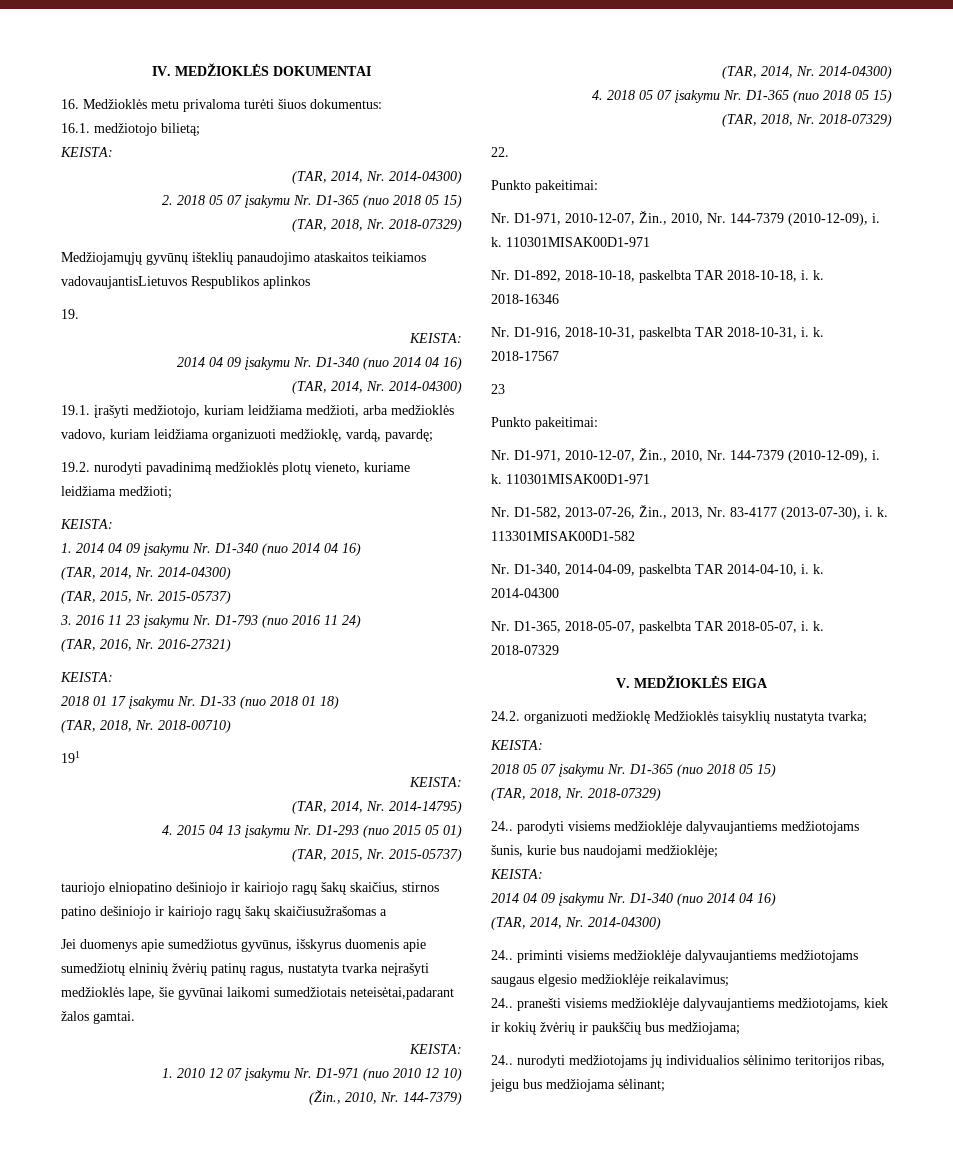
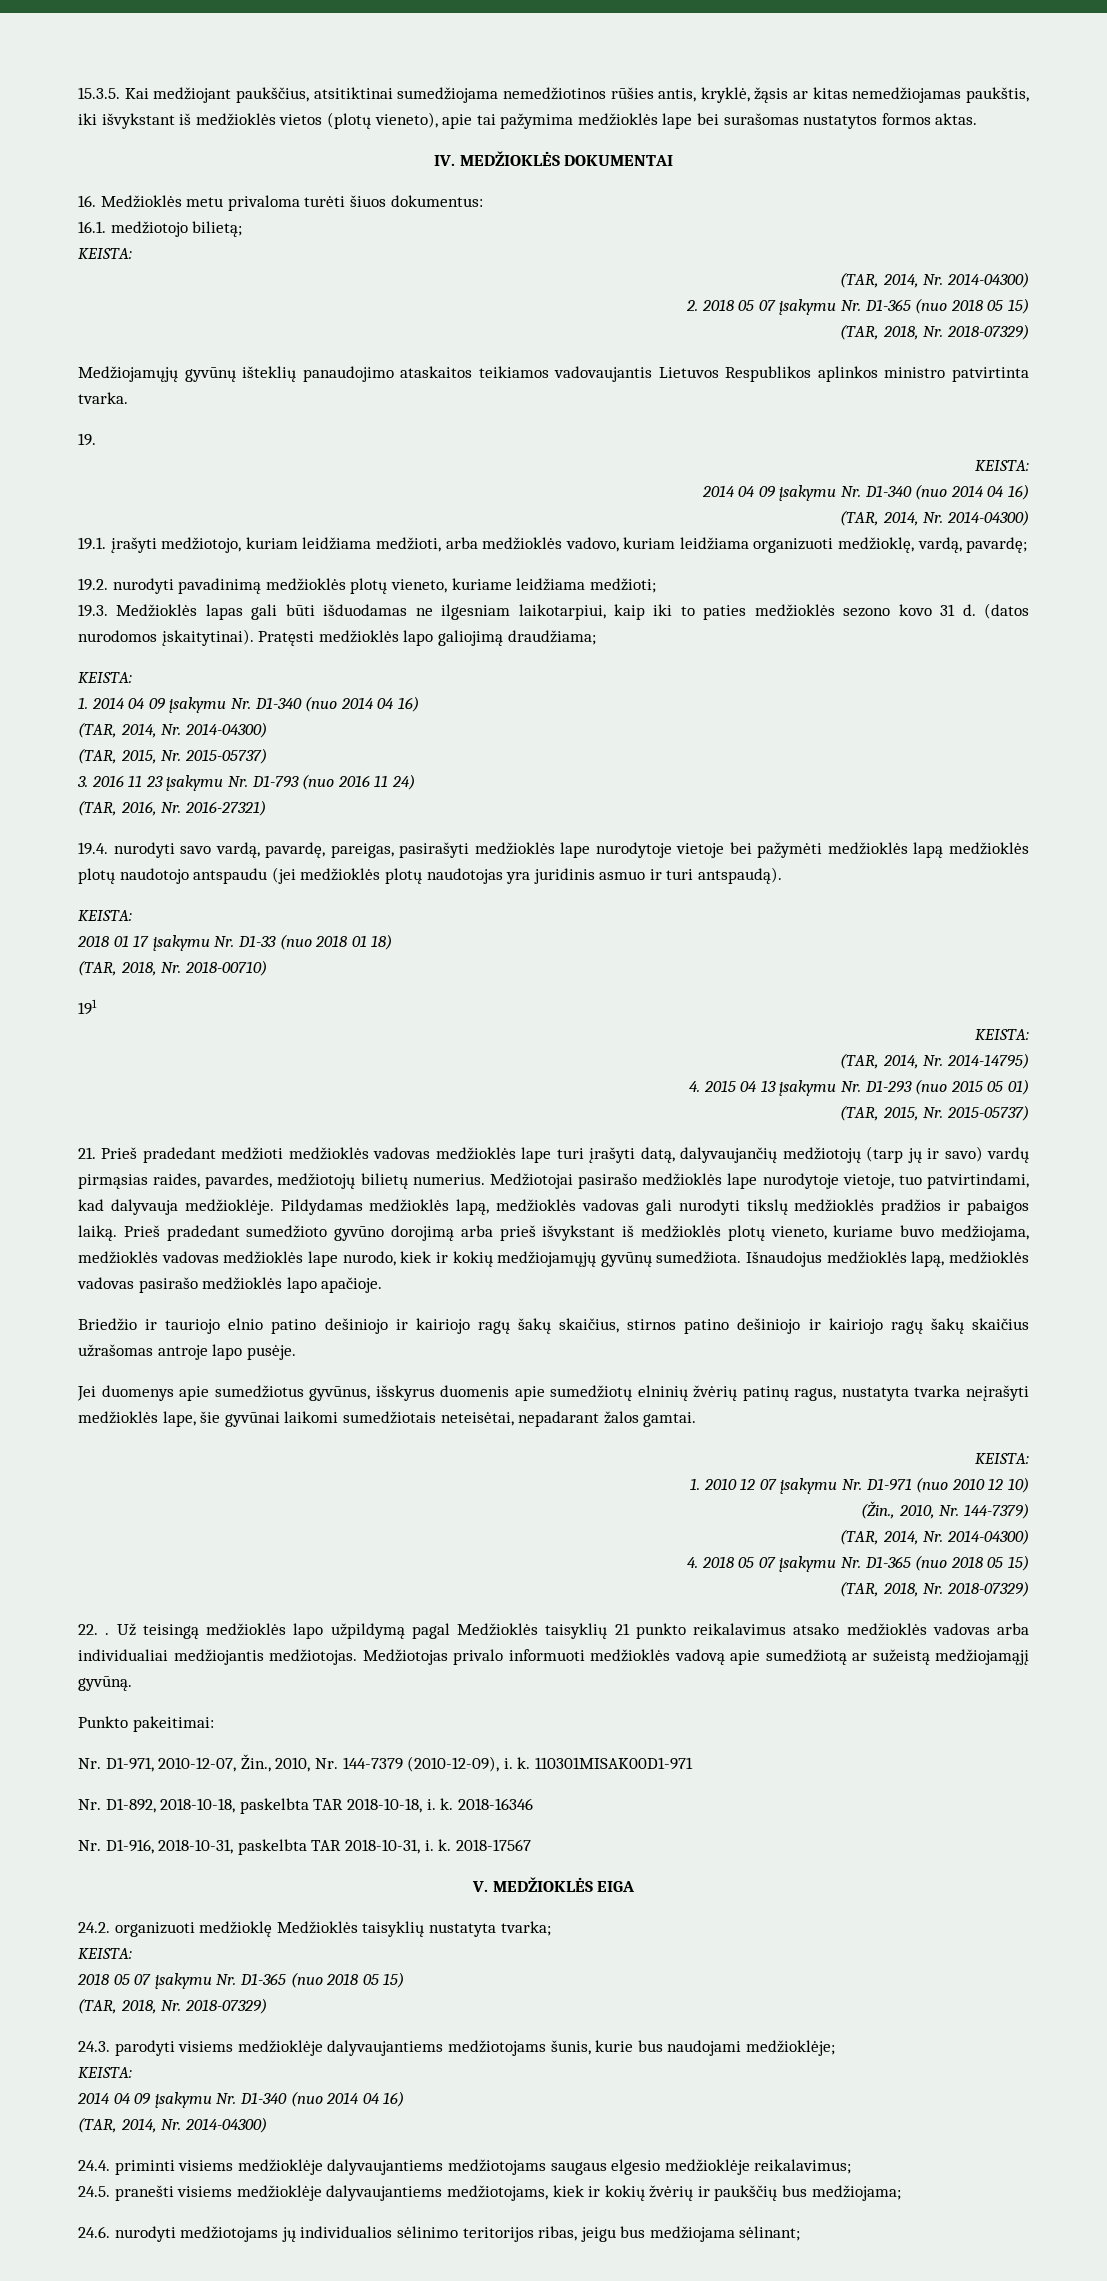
+ 15.3.5. Kai medžiojant paukščius, atsitiktinai sumedžiojama nemedžiotinos rūšies antis, kryklė, žąsis ar kitas nemedžiojamas paukštis, iki išvykstant iš medžioklės vietos (plotų vieneto), apie tai pažymima medžioklės lape bei surašomas nustatytos formos aktas.
- Medžiojamųjų gyvūnų išteklių panaudojimo ataskaitos teikiamos vadovaujantisLietuvos Respublikos aplinkos
+ Medžiojamųjų gyvūnų išteklių panaudojimo ataskaitos teikiamos vadovaujantis Lietuvos Respublikos aplinkos ministro patvirtinta tvarka.
+ 19.3. Medžioklės lapas gali būti išduodamas ne ilgesniam laikotarpiui, kaip iki to paties medžioklės sezono kovo 31 d. (datos nurodomos įskaitytinai). Pratęsti medžioklės lapo galiojimą draudžiama;
+ 19.4. nurodyti savo vardą, pavardę, pareigas, pasirašyti medžioklės lape nurodytoje vietoje bei pažymėti medžioklės lapą medžioklės plotų naudotojo antspaudu (jei medžioklės plotų naudotojas yra juridinis asmuo ir turi antspaudą).
- tauriojo elniopatino dešiniojo ir kairiojo ragų šakų skaičius, stirnos patino dešiniojo ir kairiojo ragų šakų skaičiusužrašomas a
+ 21. Prieš pradedant medžioti medžioklės vadovas medžioklės lape turi įrašyti datą, dalyvaujančių medžiotojų (tarp jų ir savo) vardų pirmąsias raides, pavardes, medžiotojų bilietų numerius. Medžiotojai pasirašo medžioklės lape nurodytoje vietoje, tuo patvirtindami, kad dalyvauja medžioklėje. Pildydamas medžioklės lapą, medžioklės vadovas gali nurodyti tikslų medžioklės pradžios ir pabaigos laiką. Prieš pradedant sumedžioto gyvūno dorojimą arba prieš išvykstant iš medžioklės plotų vieneto, kuriame buvo medžiojama, medžioklės vadovas medžioklės lape nurodo, kiek ir kokių medžiojamųjų gyvūnų sumedžiota. Išnaudojus medžioklės lapą, medžioklės vadovas pasirašo medžioklės lapo apačioje.
+ Briedžio ir tauriojo elnio patino dešiniojo ir kairiojo ragų šakų skaičius, stirnos patino dešiniojo ir kairiojo ragų šakų skaičius užrašomas antroje lapo pusėje.
- Jei duomenys apie sumedžiotus gyvūnus, išskyrus duomenis apie sumedžiotų elninių žvėrių patinų ragus, nustatyta tvarka neįrašyti medžioklės lape, šie gyvūnai laikomi sumedžiotais neteisėtai,padarant žalos gamtai.
+ Jei duomenys apie sumedžiotus gyvūnus, išskyrus duomenis apie sumedžiotų elninių žvėrių patinų ragus, nustatyta tvarka neįrašyti medžioklės lape, šie gyvūnai laikomi sumedžiotais neteisėtai, nepadarant žalos gamtai.
- 22.
+ 22. . Už teisingą medžioklės lapo užpildymą pagal Medžioklės taisyklių 21 punkto reikalavimus atsako medžioklės vadovas arba individualiai medžiojantis medžiotojas. Medžiotojas privalo informuoti medžioklės vadovą apie sumedžiotą ar sužeistą medžiojamąjį gyvūną.
  2018-17567
- 23
- Punkto pakeitimai:
- Nr. D1-971, 2010-12-07, Žin., 2010, Nr. 144-7379 (2010-12-09), i. k. 110301MISAK00D1-971
- Nr. D1-582, 2013-07-26, Žin., 2013, Nr. 83-4177 (2013-07-30), i. k. 113301MISAK00D1-582
- Nr. D1-340, 2014-04-09, paskelbta TAR 2014-04-10, i. k. 2014-04300
- Nr. D1-365, 2018-05-07, paskelbta TAR 2018-05-07, i. k. 2018-07329
- 24.. parodyti visiems medžioklėje dalyvaujantiems medžiotojams šunis, kurie bus naudojami medžioklėje;
+ 24.3. parodyti visiems medžioklėje dalyvaujantiems medžiotojams šunis, kurie bus naudojami medžioklėje;
- 24.. priminti visiems medžioklėje dalyvaujantiems medžiotojams saugaus elgesio medžioklėje reikalavimus;
+ 24.4. priminti visiems medžioklėje dalyvaujantiems medžiotojams saugaus elgesio medžioklėje reikalavimus;
- 24.. pranešti visiems medžioklėje dalyvaujantiems medžiotojams, kiek ir kokių žvėrių ir paukščių bus medžiojama;
+ 24.5. pranešti visiems medžioklėje dalyvaujantiems medžiotojams, kiek ir kokių žvėrių ir paukščių bus medžiojama;
- 24.. nurodyti medžiotojams jų individualios sėlinimo teritorijos ribas, jeigu bus medžiojama sėlinant;
+ 24.6. nurodyti medžiotojams jų individualios sėlinimo teritorijos ribas, jeigu bus medžiojama sėlinant;

